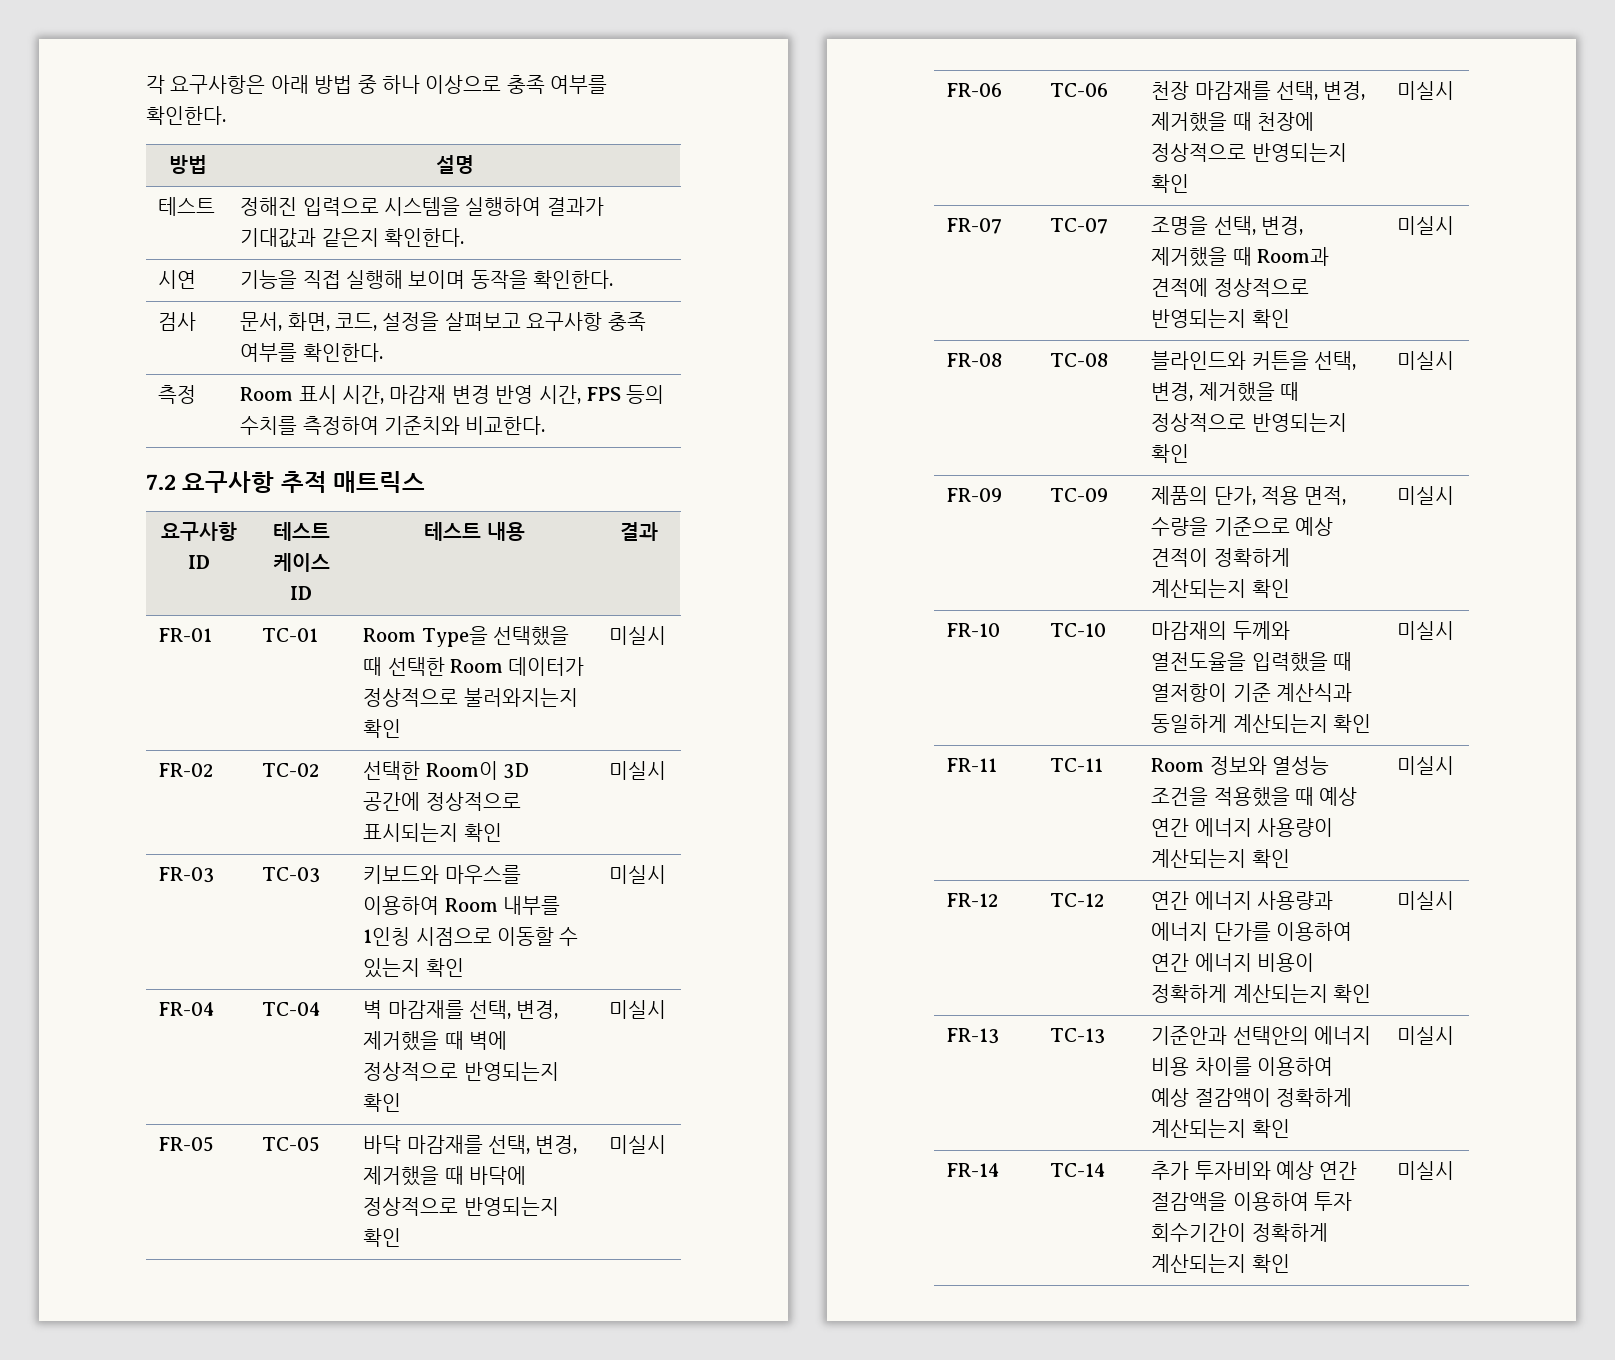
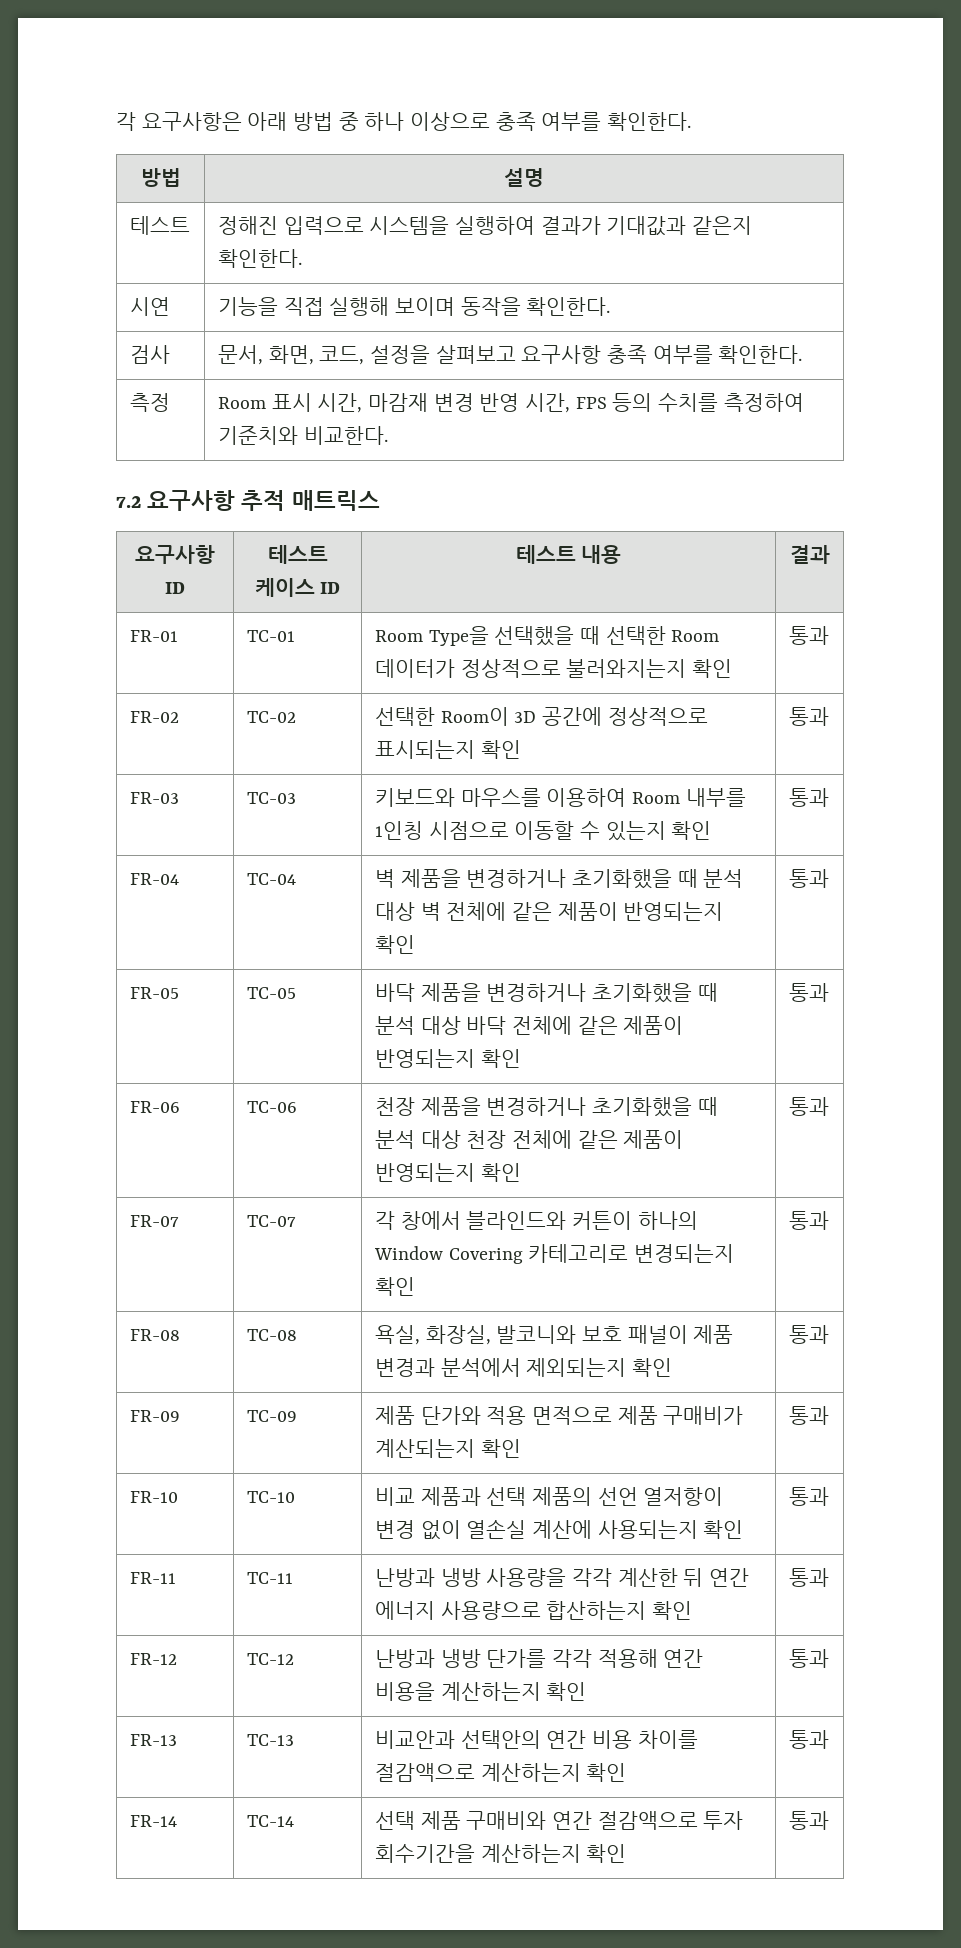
- FR-01 | TC-01 | Room Type을 선택했을 때 선택한 Room 데이터가 정상적으로 불러와지는지 확인 | 미실시
+ FR-01 | TC-01 | Room Type을 선택했을 때 선택한 Room 데이터가 정상적으로 불러와지는지 확인 | 통과
- FR-02 | TC-02 | 선택한 Room이 3D 공간에 정상적으로 표시되는지 확인 | 미실시
+ FR-02 | TC-02 | 선택한 Room이 3D 공간에 정상적으로 표시되는지 확인 | 통과
- FR-03 | TC-03 | 키보드와 마우스를 이용하여 Room 내부를 1인칭 시점으로 이동할 수 있는지 확인 | 미실시
+ FR-03 | TC-03 | 키보드와 마우스를 이용하여 Room 내부를 1인칭 시점으로 이동할 수 있는지 확인 | 통과
- FR-04 | TC-04 | 벽 마감재를 선택, 변경, 제거했을 때 벽에 정상적으로 반영되는지 확인 | 미실시
+ FR-04 | TC-04 | 벽 제품을 변경하거나 초기화했을 때 분석 대상 벽 전체에 같은 제품이 반영되는지 확인 | 통과
- FR-05 | TC-05 | 바닥 마감재를 선택, 변경, 제거했을 때 바닥에 정상적으로 반영되는지 확인 | 미실시
+ FR-05 | TC-05 | 바닥 제품을 변경하거나 초기화했을 때 분석 대상 바닥 전체에 같은 제품이 반영되는지 확인 | 통과
- FR-06 | TC-06 | 천장 마감재를 선택, 변경, 제거했을 때 천장에 정상적으로 반영되는지 확인 | 미실시
+ FR-06 | TC-06 | 천장 제품을 변경하거나 초기화했을 때 분석 대상 천장 전체에 같은 제품이 반영되는지 확인 | 통과
- FR-07 | TC-07 | 조명을 선택, 변경, 제거했을 때 Room과 견적에 정상적으로 반영되는지 확인 | 미실시
+ FR-07 | TC-07 | 각 창에서 블라인드와 커튼이 하나의 Window Covering 카테고리로 변경되는지 확인 | 통과
- FR-08 | TC-08 | 블라인드와 커튼을 선택, 변경, 제거했을 때 정상적으로 반영되는지 확인 | 미실시
+ FR-08 | TC-08 | 욕실, 화장실, 발코니와 보호 패널이 제품 변경과 분석에서 제외되는지 확인 | 통과
- FR-09 | TC-09 | 제품의 단가, 적용 면적, 수량을 기준으로 예상 견적이 정확하게 계산되는지 확인 | 미실시
+ FR-09 | TC-09 | 제품 단가와 적용 면적으로 제품 구매비가 계산되는지 확인 | 통과
- FR-10 | TC-10 | 마감재의 두께와 열전도율을 입력했을 때 열저항이 기준 계산식과 동일하게 계산되는지 확인 | 미실시
+ FR-10 | TC-10 | 비교 제품과 선택 제품의 선언 열저항이 변경 없이 열손실 계산에 사용되는지 확인 | 통과
- FR-11 | TC-11 | Room 정보와 열성능 조건을 적용했을 때 예상 연간 에너지 사용량이 계산되는지 확인 | 미실시
+ FR-11 | TC-11 | 난방과 냉방 사용량을 각각 계산한 뒤 연간 에너지 사용량으로 합산하는지 확인 | 통과
- FR-12 | TC-12 | 연간 에너지 사용량과 에너지 단가를 이용하여 연간 에너지 비용이 정확하게 계산되는지 확인 | 미실시
+ FR-12 | TC-12 | 난방과 냉방 단가를 각각 적용해 연간 비용을 계산하는지 확인 | 통과
- FR-13 | TC-13 | 기준안과 선택안의 에너지 비용 차이를 이용하여 예상 절감액이 정확하게 계산되는지 확인 | 미실시
+ FR-13 | TC-13 | 비교안과 선택안의 연간 비용 차이를 절감액으로 계산하는지 확인 | 통과
- FR-14 | TC-14 | 추가 투자비와 예상 연간 절감액을 이용하여 투자 회수기간이 정확하게 계산되는지 확인 | 미실시
+ FR-14 | TC-14 | 선택 제품 구매비와 연간 절감액으로 투자 회수기간을 계산하는지 확인 | 통과

